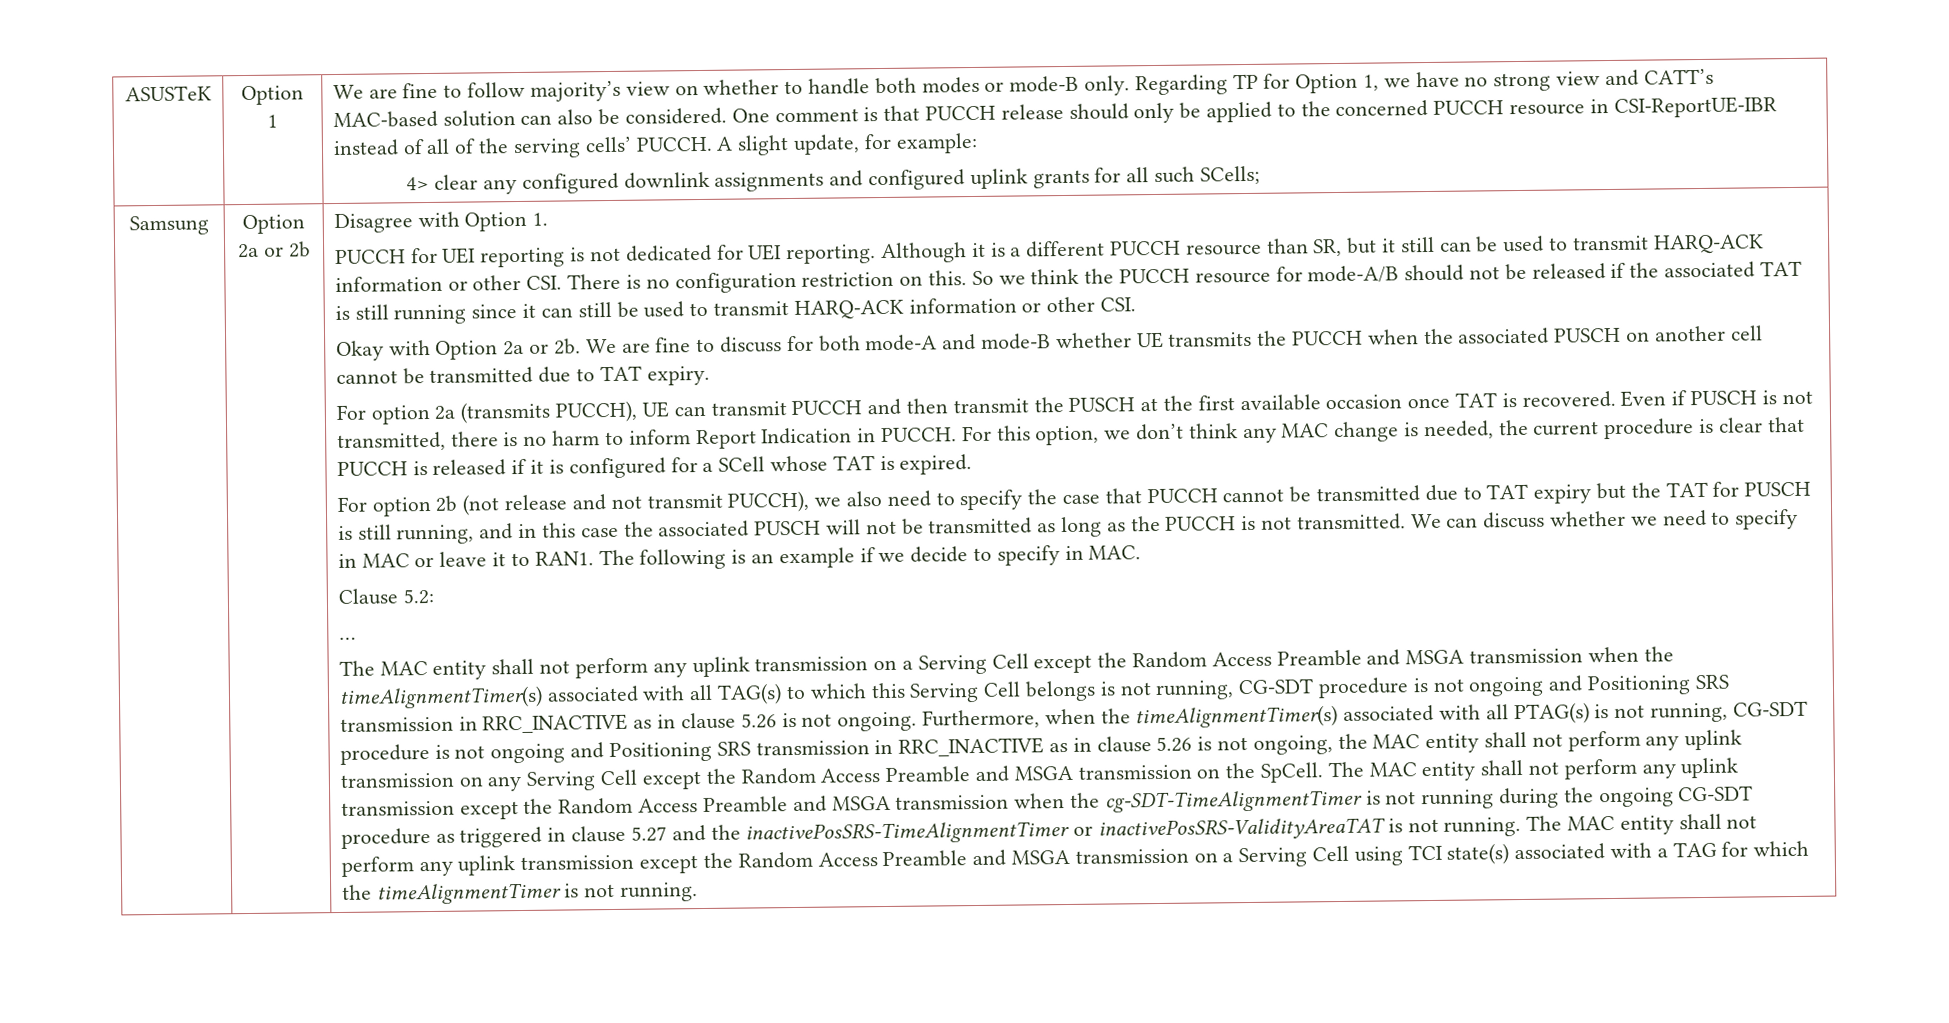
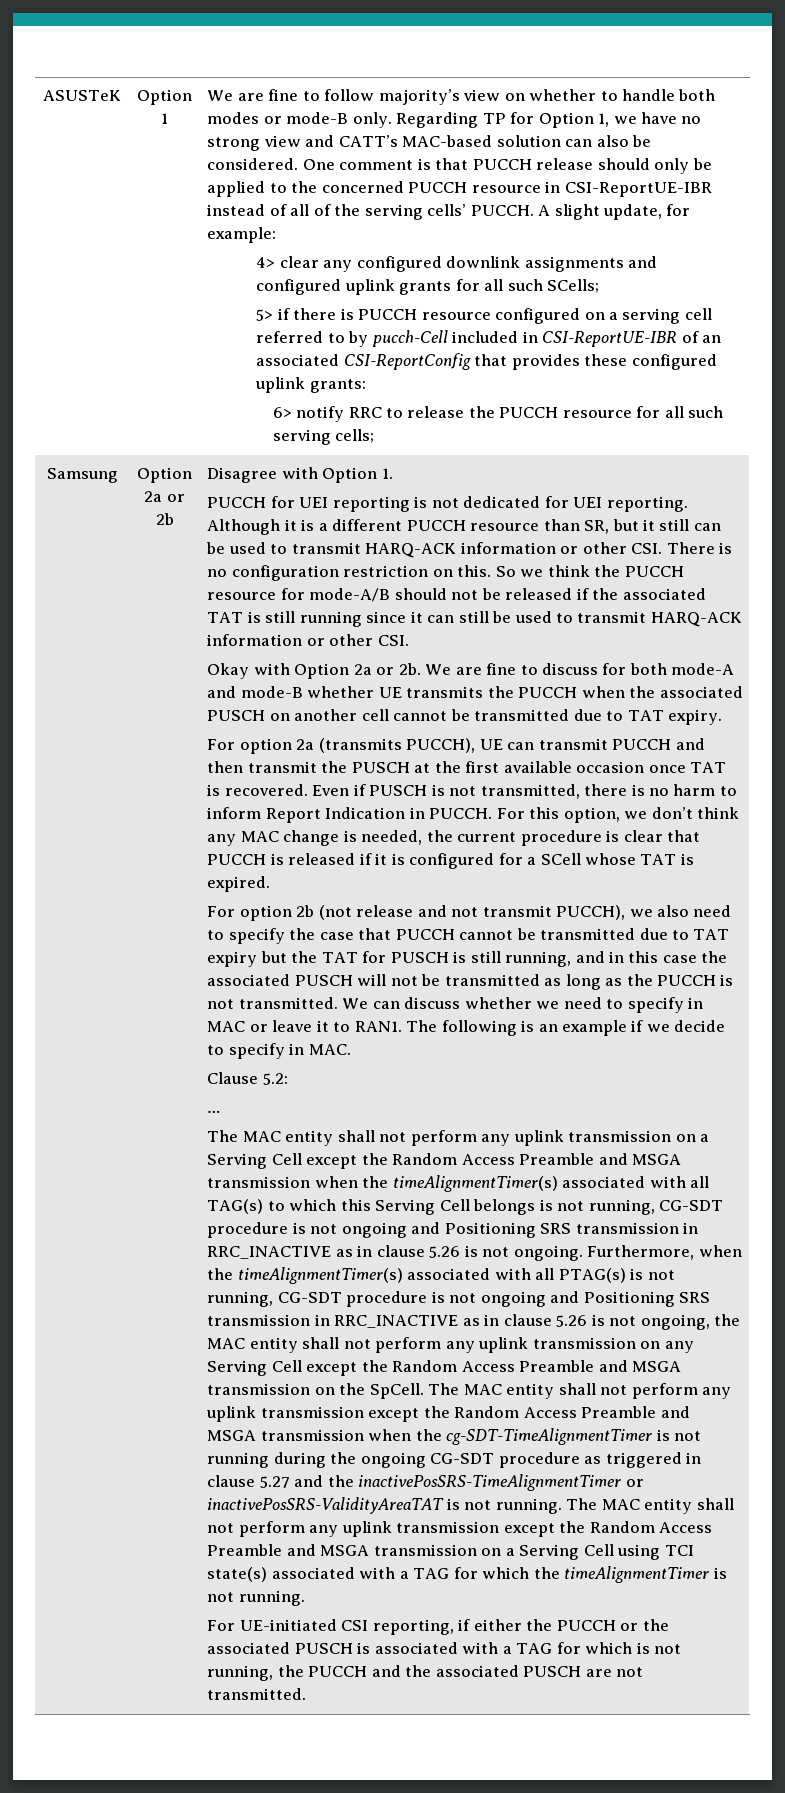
+ 5> if there is PUCCH resource configured on a serving cell referred to by pucch-Cell included in CSI-ReportUE-IBR of an associated CSI-ReportConfig that provides these configured uplink grants:
+ 6> notify RRC to release the PUCCH resource for all such serving cells;
+ For UE-initiated CSI reporting, if either the PUCCH or the associated PUSCH is associated with a TAG for which is not running, the PUCCH and the associated PUSCH are not transmitted.

